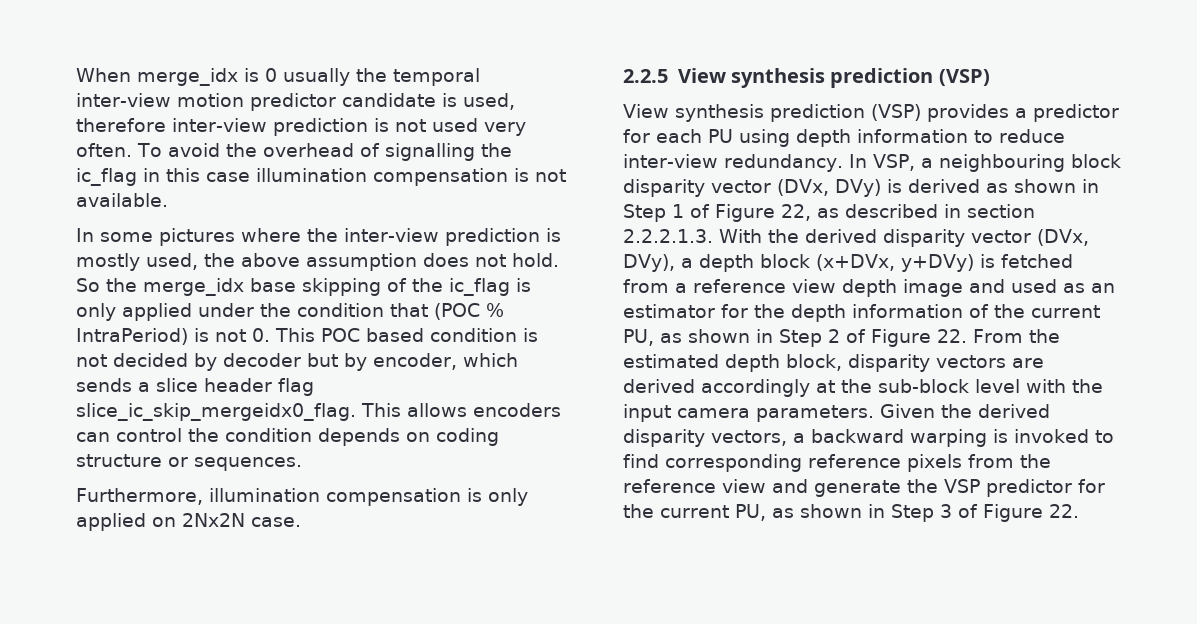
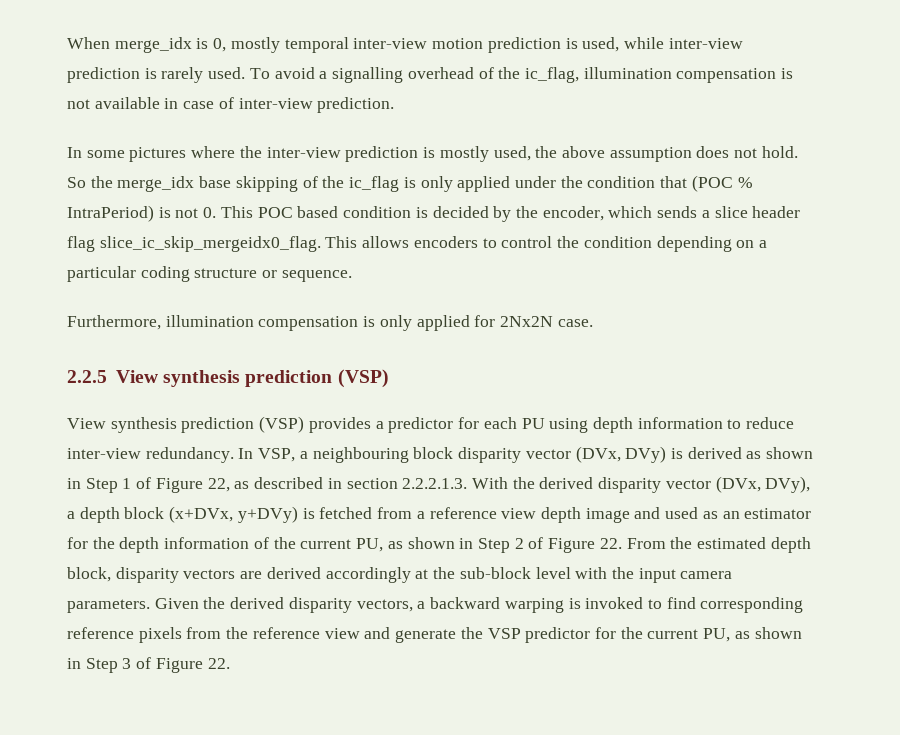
- When merge_idx is 0 usually the temporal inter-view motion predictor candidate is used, therefore inter-view prediction is not used very often. To avoid the overhead of signalling the ic_flag in this case illumination compensation is not available.
+ When merge_idx is 0, mostly temporal inter-view motion prediction is used, while inter-view prediction is rarely used. To avoid a signalling overhead of the ic_flag, illumination compensation is not available in case of inter-view prediction.
- So the merge_idx base skipping of the ic_flag is only applied under the condition that (POC % IntraPeriod) is not 0. This POC based condition is not decided by decoder but by encoder, which sends a slice header flag slice_ic_skip_mergeidx0_flag.
+ So the merge_idx base skipping of the ic_flag is only applied under the condition that (POC % IntraPeriod) is not 0. This POC based condition is decided by the encoder, which sends a slice header flag slice_ic_skip_mergeidx0_flag.
- This allows encoders can control the condition depends on coding structure or sequences.
+ This allows encoders to control the condition depending on a particular coding structure or sequence.
- Furthermore, illumination compensation is only applied on 2Nx2N case.
+ Furthermore, illumination compensation is only applied for 2Nx2N case.

